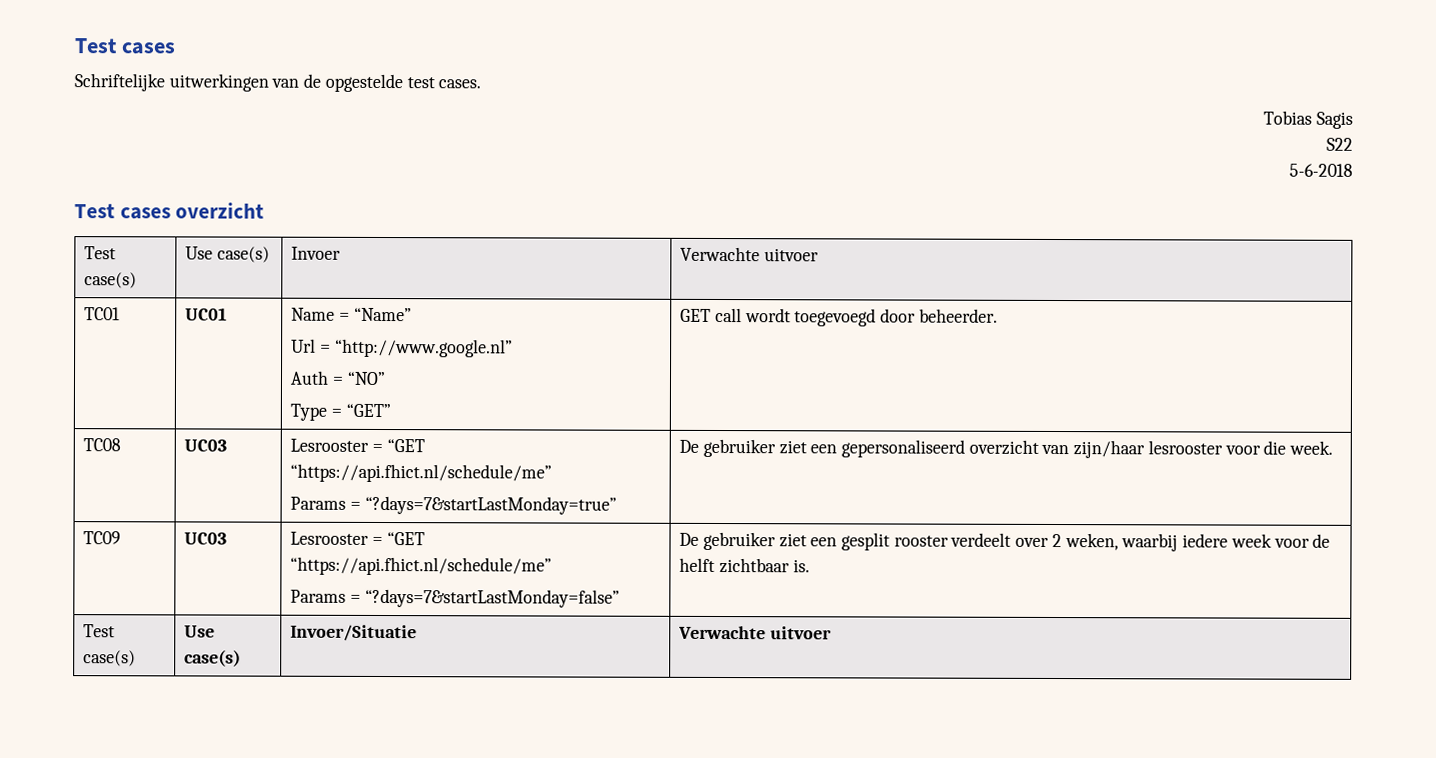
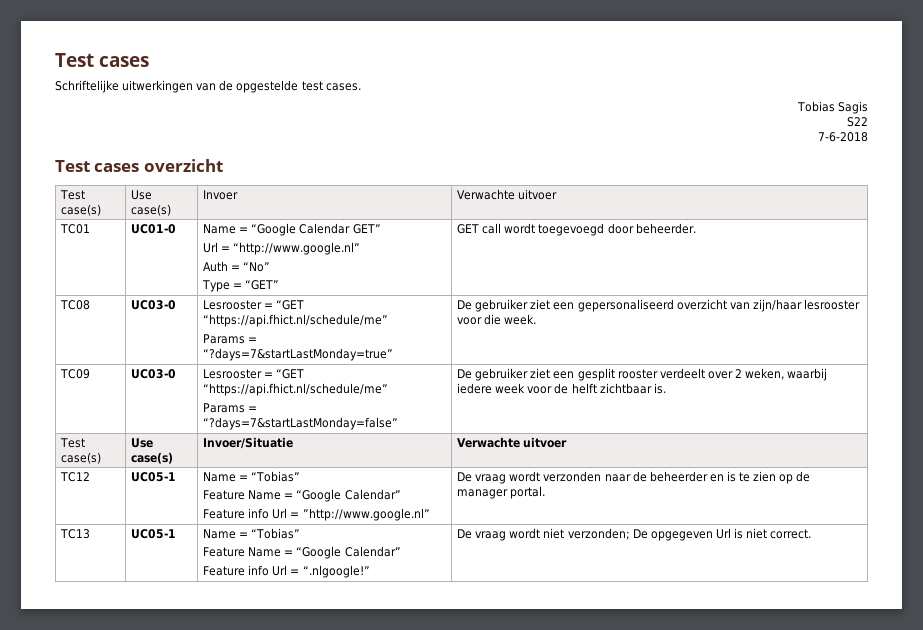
- 5-6-2018
+ 7-6-2018
- TC01 | UC01 | Name = “Name”
+ TC01 | UC01-0 | Name = “Google Calendar GET”
  Url = “http://www.google.nl”
- Auth = “NO”
+ Auth = “No”
- TC08 | UC03 | Lesrooster = “GET “https://api.fhict.nl/schedule/me”
+ TC08 | UC03-0 | Lesrooster = “GET “https://api.fhict.nl/schedule/me”
- TC09 | UC03 | Lesrooster = “GET “https://api.fhict.nl/schedule/me”
+ TC09 | UC03-0 | Lesrooster = “GET “https://api.fhict.nl/schedule/me”
+ TC12 | UC05-1 | Name = “Tobias”
+ Feature Name = “Google Calendar”
+ Feature info Url = ”http://www.google.nl” | De vraag wordt verzonden naar de beheerder en is te zien op de manager portal.
+ TC13 | UC05-1 | Name = “Tobias”
+ Feature Name = “Google Calendar”
+ Feature info Url = “.nlgoogle!” | De vraag wordt niet verzonden; De opgegeven Url is niet correct.

